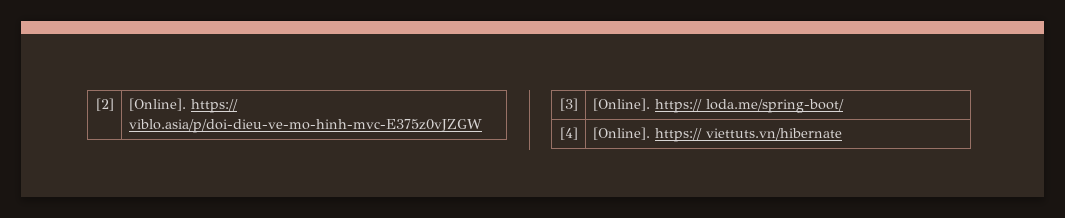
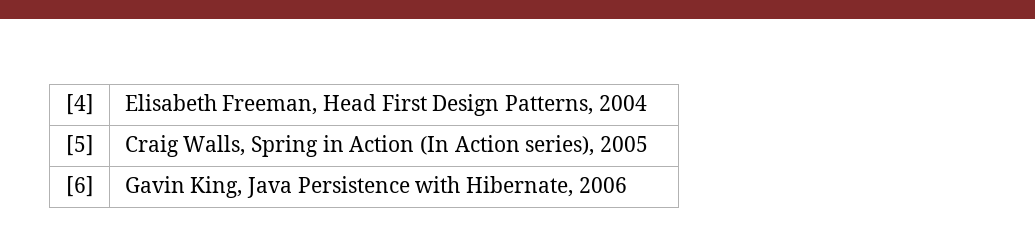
- [2] | [Online]. https:// viblo.asia/p/doi-dieu-ve-mo-hinh-mvc-E375z0vJZGW
- [3] | [Online]. https:// loda.me/spring-boot/
- [4] | [Online]. https:// viettuts.vn/hibernate
+ [4] | Elisabeth Freeman, Head First Design Patterns, 2004
+ [5] | Craig Walls, Spring in Action (In Action series), 2005
+ [6] | Gavin King, Java Persistence with Hibernate, 2006

